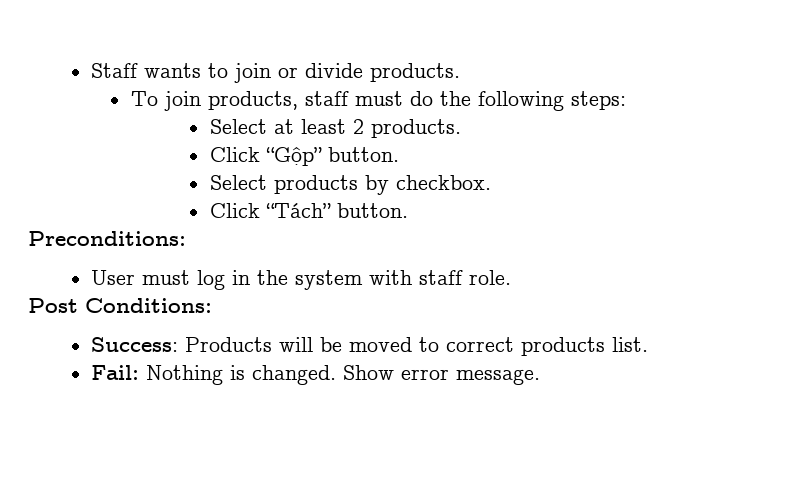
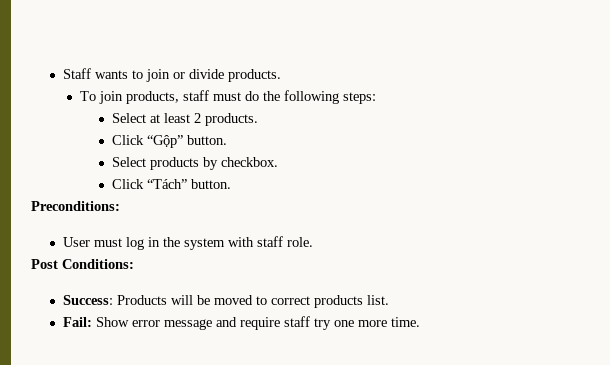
- Fail: Nothing is changed. Show error message.
+ Fail: Show error message and require staff try one more time.

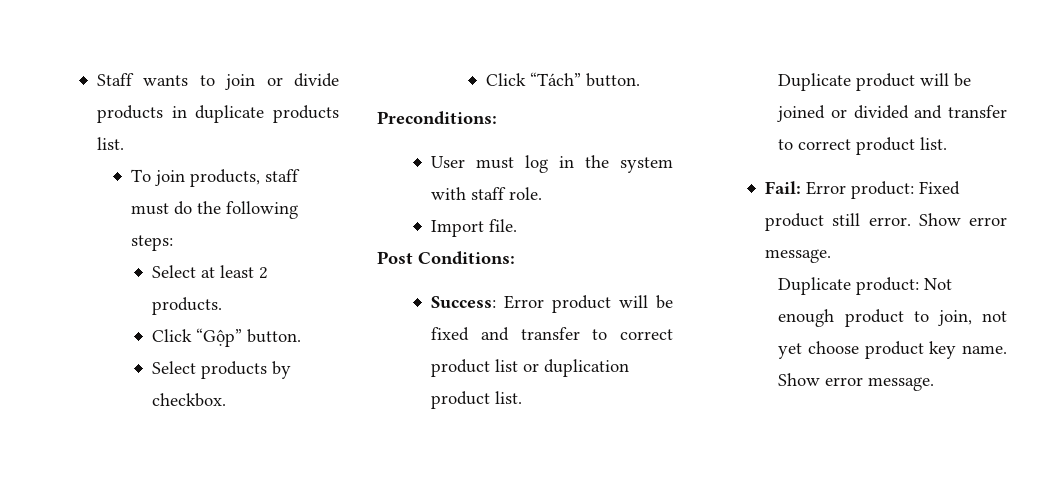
- Staff wants to join or divide products.
+ Staff wants to join or divide products in duplicate products list.
+ Import file.
- Success: Products will be moved to correct products list.
- Fail: Show error message and require staff try one more time.
+ Success: Error product will be fixed and transfer to correct product list or duplication product list.
+ Duplicate product will be joined or divided and transfer to correct product list.
+ Fail: Error product: Fixed product still error. Show error message.
+ Duplicate product: Not enough product to join, not yet choose product key name. Show error message.

